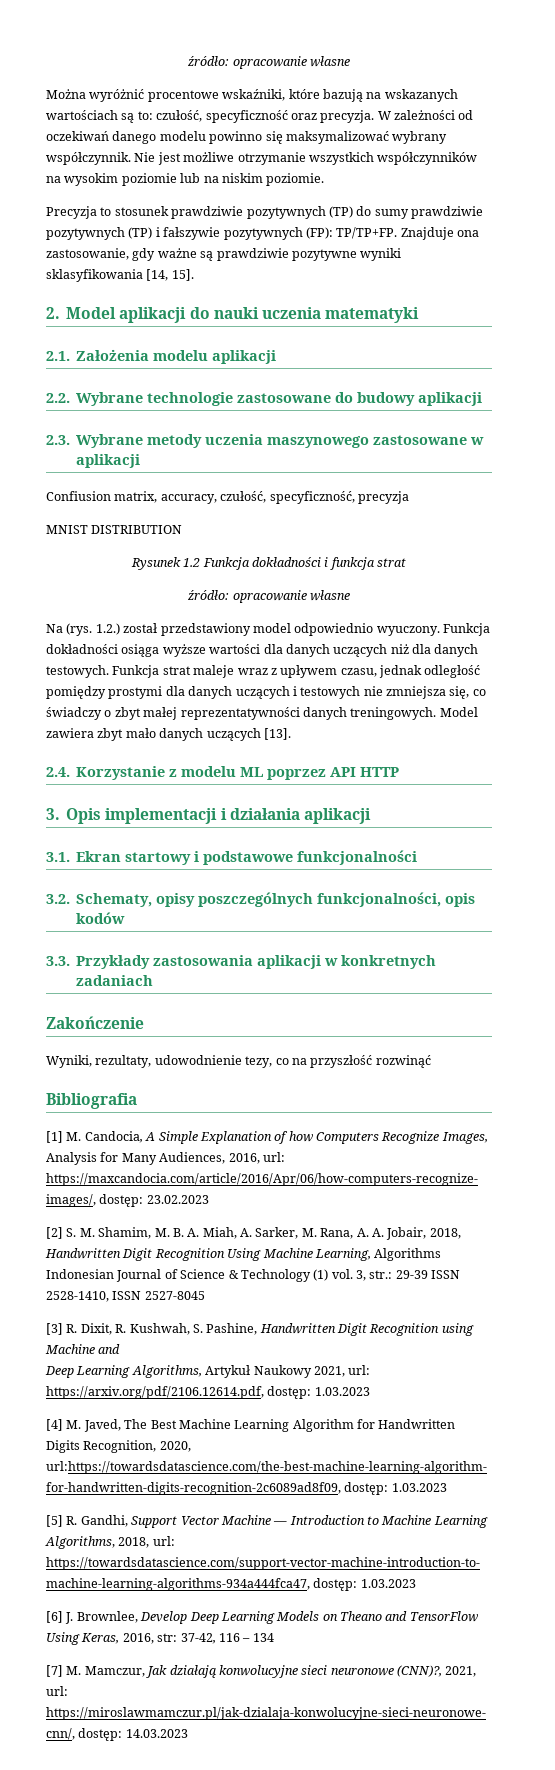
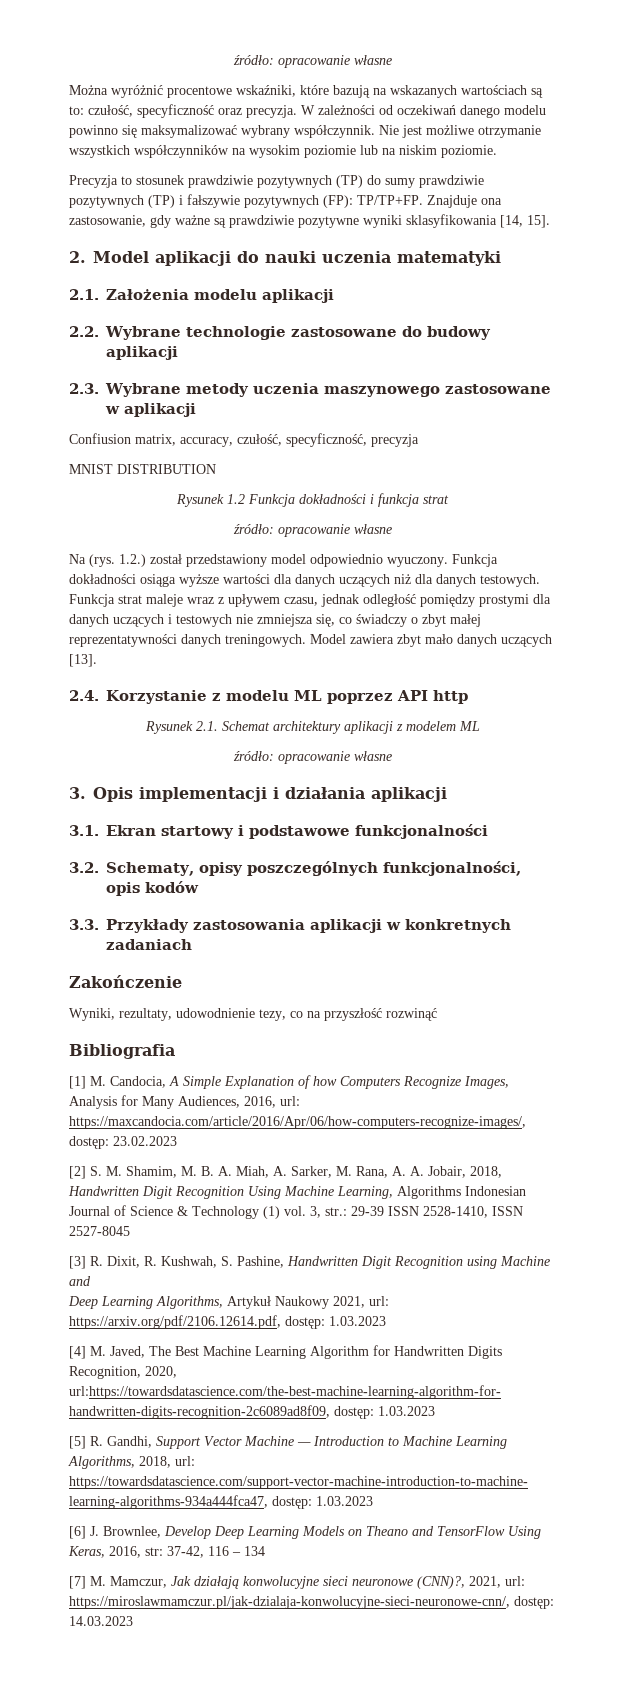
- 2.4. Korzystanie z modelu ML poprzez API HTTP
+ 2.4. Korzystanie z modelu ML poprzez API http
+ Rysunek 2.1. Schemat architektury aplikacji z modelem ML
+ źródło: opracowanie własne

